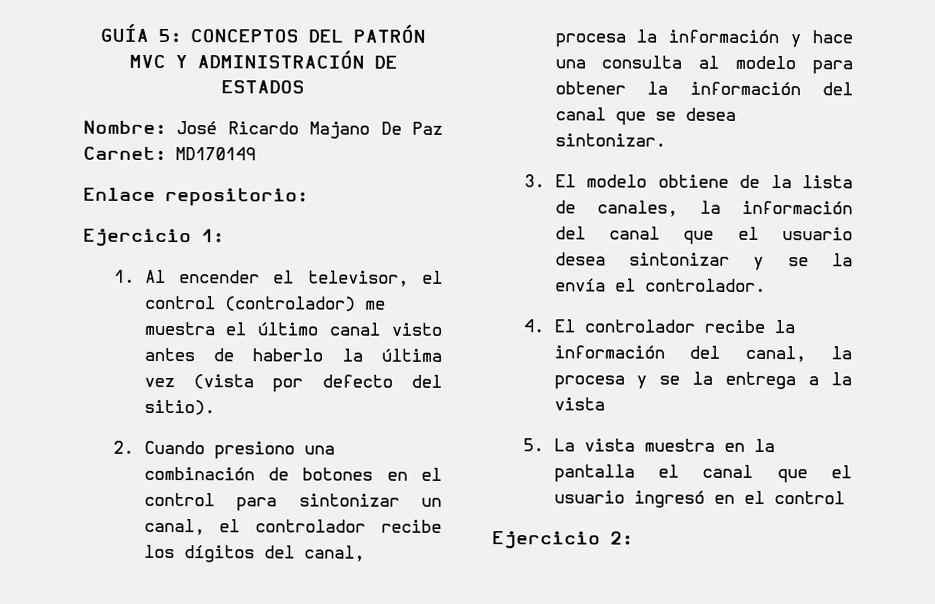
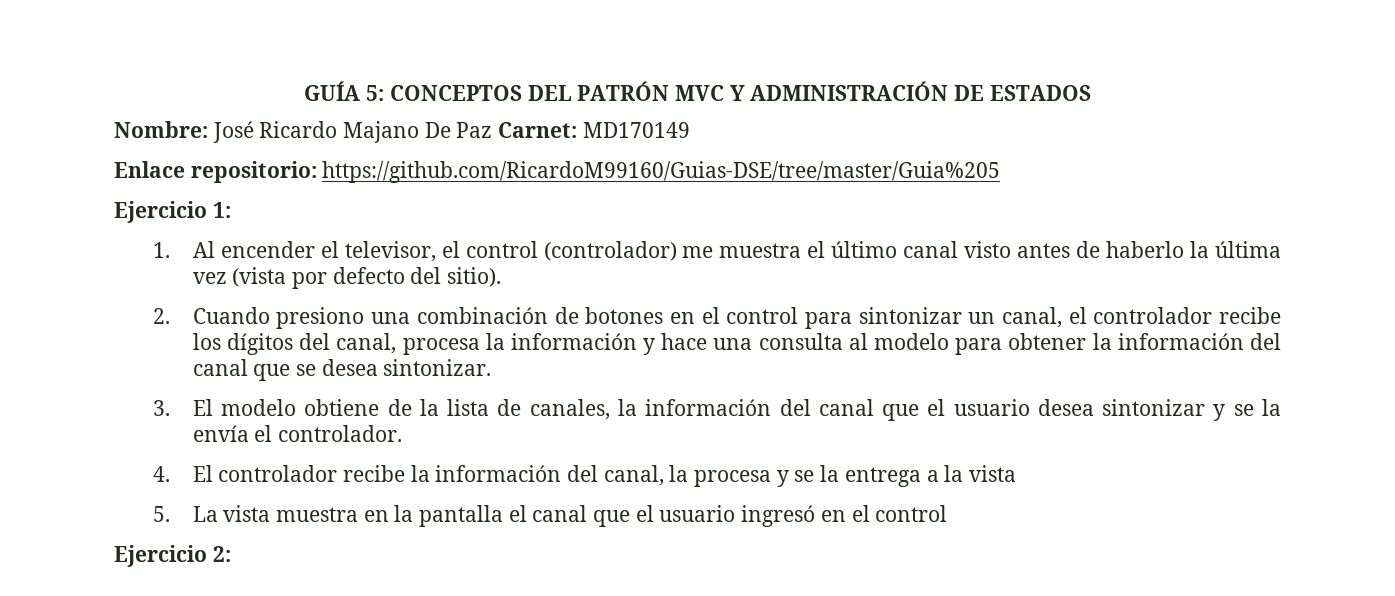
- Enlace repositorio:
+ Enlace repositorio: https://github.com/RicardoM99160/Guias-DSE/tree/master/Guia%205

